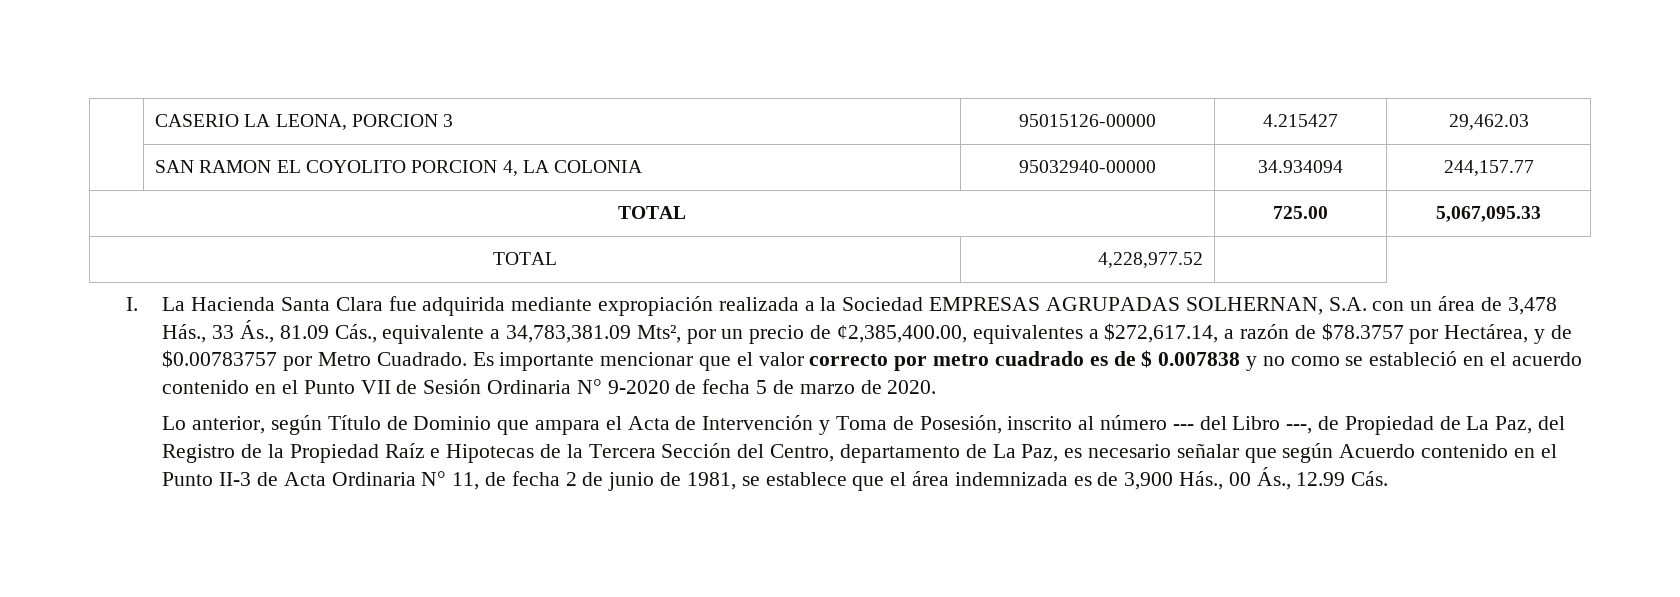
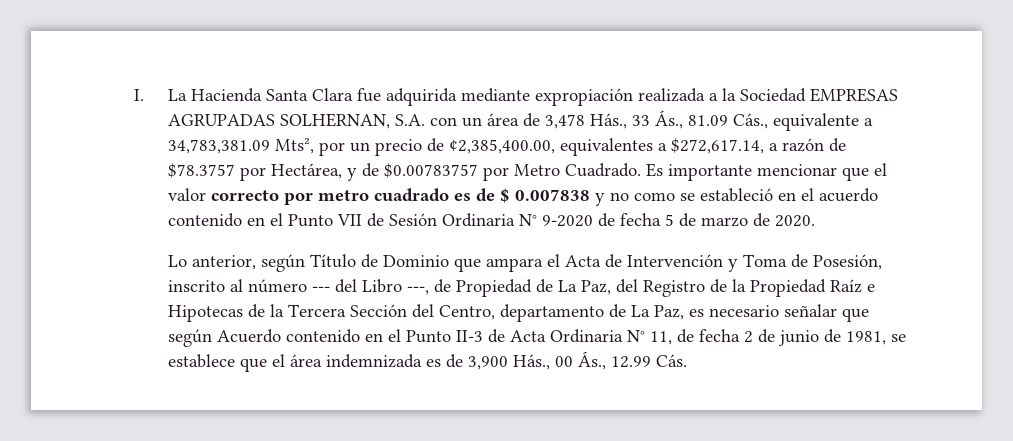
- | CASERIO LA LEONA, PORCION 3 | 95015126-00000 | 4.215427 | 29,462.03
- | SAN RAMON EL COYOLITO PORCION 4, LA COLONIA | 95032940-00000 | 34.934094 | 244,157.77
- TOTAL | 725.00 | 5,067,095.33
- TOTAL | 4,228,977.52 |

